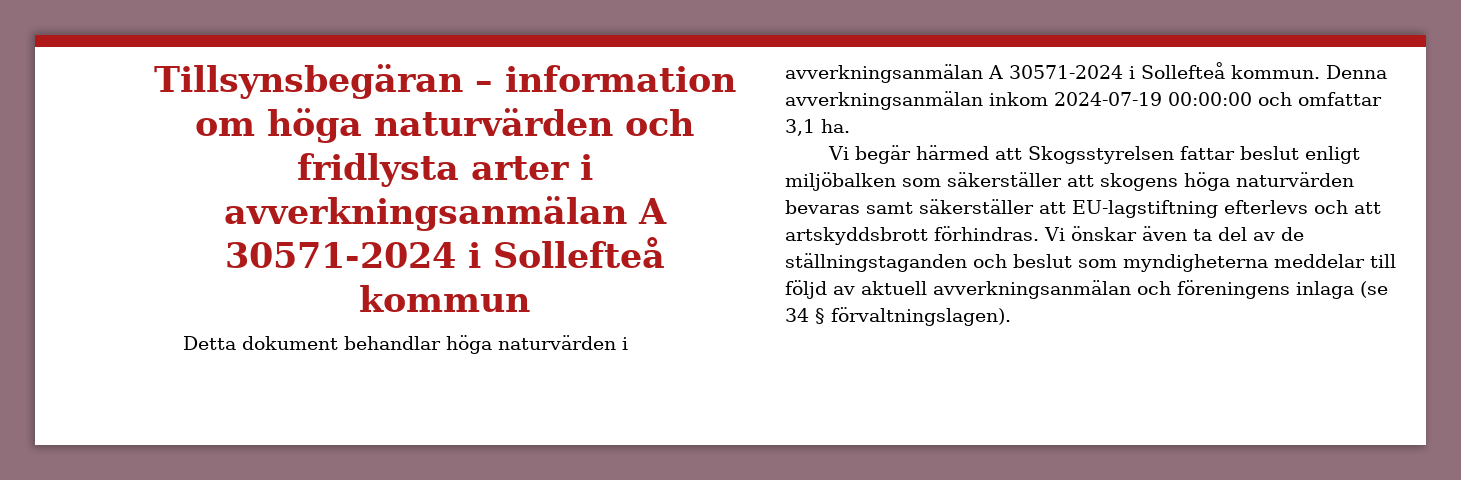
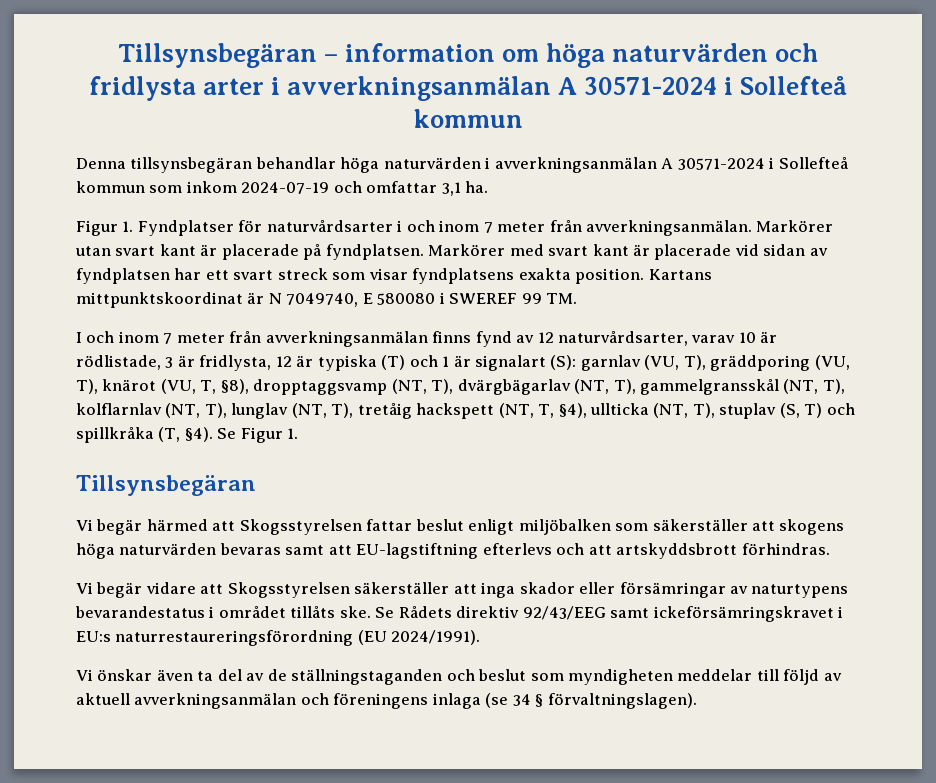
- Detta dokument behandlar höga naturvärden i avverkningsanmälan A 30571-2024 i Sollefteå kommun. Denna avverkningsanmälan inkom 2024-07-19 00:00:00 och omfattar 3,1 ha.
+ Denna tillsynsbegäran behandlar höga naturvärden i avverkningsanmälan A 30571-2024 i Sollefteå kommun som inkom 2024-07-19 och omfattar 3,1 ha.
+ Figur 1. Fyndplatser för naturvårdsarter i och inom 7 meter från avverkningsanmälan. Markörer utan svart kant är placerade på fyndplatsen. Markörer med svart kant är placerade vid sidan av fyndplatsen har ett svart streck som visar fyndplatsens exakta position. Kartans mittpunktskoordinat är N 7049740, E 580080 i SWEREF 99 TM.
+ I och inom 7 meter från avverkningsanmälan finns fynd av 12 naturvårdsarter, varav 10 är rödlistade, 3 är fridlysta, 12 är typiska (T) och 1 är signalart (S): garnlav (VU, T), gräddporing (VU, T), knärot (VU, T, §8), dropptaggsvamp (NT, T), dvärgbägarlav (NT, T), gammelgransskål (NT, T), kolflarnlav (NT, T), lunglav (NT, T), tretåig hackspett (NT, T, §4), ullticka (NT, T), stuplav (S, T) och spillkråka (T, §4). Se Figur 1.
+ Tillsynsbegäran
- Vi begär härmed att Skogsstyrelsen fattar beslut enligt miljöbalken som säkerställer att skogens höga naturvärden bevaras samt säkerställer att EU-lagstiftning efterlevs och att artskyddsbrott förhindras. Vi önskar även ta del av de ställningstaganden och beslut som myndigheterna meddelar till följd av aktuell avverkningsanmälan och föreningens inlaga (se 34 § förvaltningslagen).
+ Vi begär härmed att Skogsstyrelsen fattar beslut enligt miljöbalken som säkerställer att skogens höga naturvärden bevaras samt att EU-lagstiftning efterlevs och att artskyddsbrott förhindras.
+ Vi begär vidare att Skogsstyrelsen säkerställer att inga skador eller försämringar av naturtypens bevarandestatus i området tillåts ske. Se Rådets direktiv 92/43/EEG samt ickeförsämringskravet i EU:s naturrestaureringsförordning (EU 2024/1991).
+ Vi önskar även ta del av de ställningstaganden och beslut som myndigheten meddelar till följd av aktuell avverkningsanmälan och föreningens inlaga (se 34 § förvaltningslagen).

